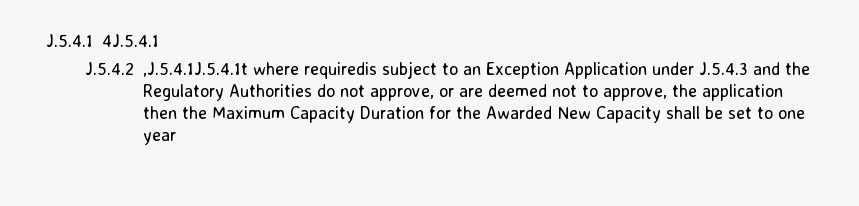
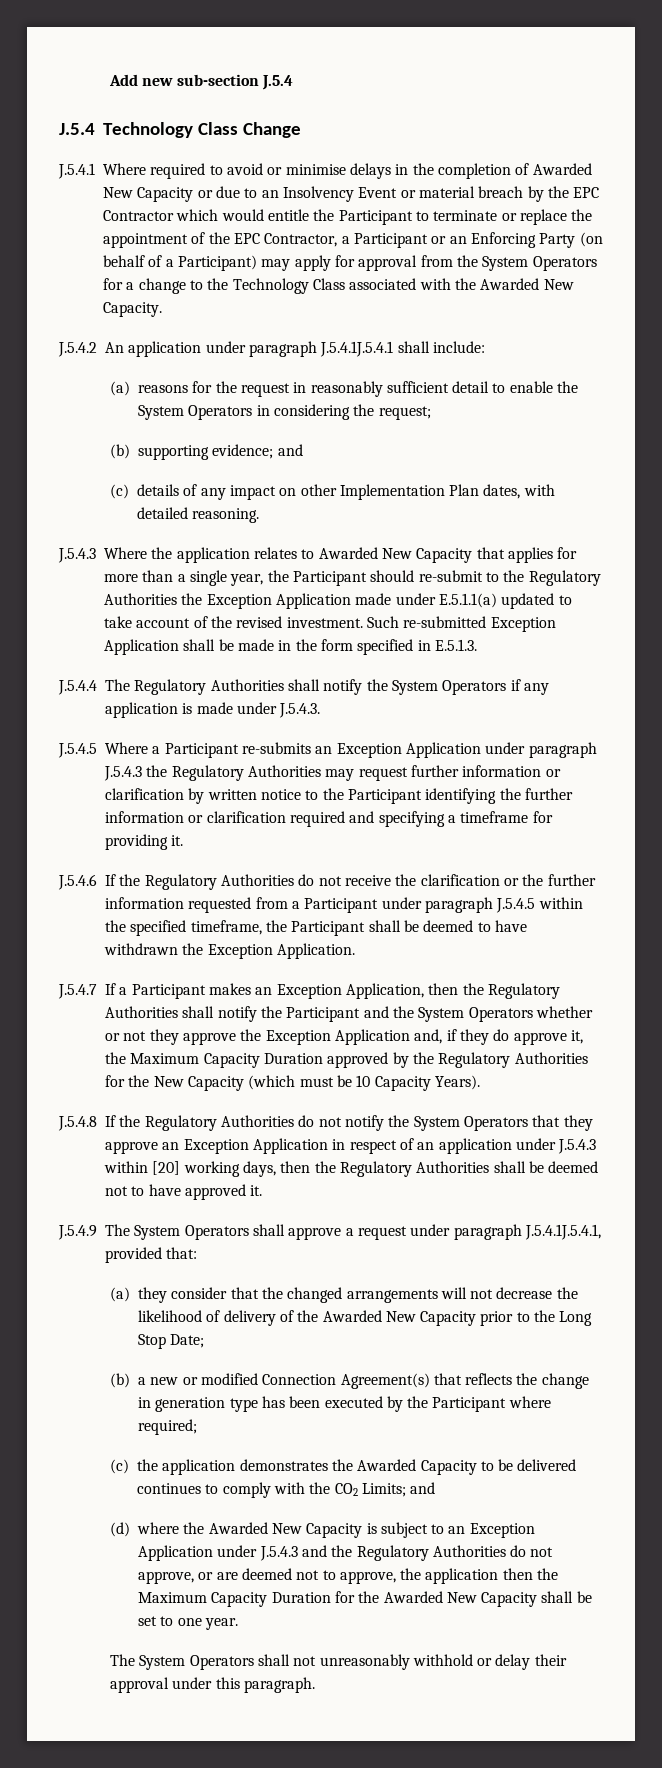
- J.5.4.1 4J.5.4.1
- J.5.4.2 ,J.5.4.1J.5.4.1t where requiredis subject to an Exception Application under J.5.4.3 and the Regulatory Authorities do not approve, or are deemed not to approve, the application then the Maximum Capacity Duration for the Awarded New Capacity shall be set to one year
+ Add new sub-section J.5.4
+ J.5.4 Technology Class Change
+ J.5.4.1 Where required to avoid or minimise delays in the completion of Awarded New Capacity or due to an Insolvency Event or material breach by the EPC Contractor which would entitle the Participant to terminate or replace the appointment of the EPC Contractor, a Participant or an Enforcing Party (on behalf of a Participant) may apply for approval from the System Operators for a change to the Technology Class associated with the Awarded New Capacity.
+ J.5.4.2 An application under paragraph J.5.4.1J.5.4.1 shall include:
+ (a) reasons for the request in reasonably sufficient detail to enable the System Operators in considering the request;
+ (b) supporting evidence; and
+ (c) details of any impact on other Implementation Plan dates, with detailed reasoning.
+ J.5.4.3 Where the application relates to Awarded New Capacity that applies for more than a single year, the Participant should re-submit to the Regulatory Authorities the Exception Application made under E.5.1.1(a) updated to take account of the revised investment. Such re-submitted Exception Application shall be made in the form specified in E.5.1.3.
+ J.5.4.4 The Regulatory Authorities shall notify the System Operators if any application is made under J.5.4.3.
+ J.5.4.5 Where a Participant re-submits an Exception Application under paragraph J.5.4.3 the Regulatory Authorities may request further information or clarification by written notice to the Participant identifying the further information or clarification required and specifying a timeframe for providing it.
+ J.5.4.6 If the Regulatory Authorities do not receive the clarification or the further information requested from a Participant under paragraph J.5.4.5 within the specified timeframe, the Participant shall be deemed to have withdrawn the Exception Application.
+ J.5.4.7 If a Participant makes an Exception Application, then the Regulatory Authorities shall notify the Participant and the System Operators whether or not they approve the Exception Application and, if they do approve it, the Maximum Capacity Duration approved by the Regulatory Authorities for the New Capacity (which must be 10 Capacity Years).
+ J.5.4.8 If the Regulatory Authorities do not notify the System Operators that they approve an Exception Application in respect of an application under J.5.4.3 within [20] working days, then the Regulatory Authorities shall be deemed not to have approved it.
+ J.5.4.9 The System Operators shall approve a request under paragraph J.5.4.1J.5.4.1, provided that:
+ (a) they consider that the changed arrangements will not decrease the likelihood of delivery of the Awarded New Capacity prior to the Long Stop Date;
+ (b) a new or modified Connection Agreement(s) that reflects the change in generation type has been executed by the Participant where required;
+ (c) the application demonstrates the Awarded Capacity to be delivered continues to comply with the CO2 Limits; and
+ (d) where the Awarded New Capacity is subject to an Exception Application under J.5.4.3 and the Regulatory Authorities do not approve, or are deemed not to approve, the application then the Maximum Capacity Duration for the Awarded New Capacity shall be set to one year.
+ The System Operators shall not unreasonably withhold or delay their approval under this paragraph.

